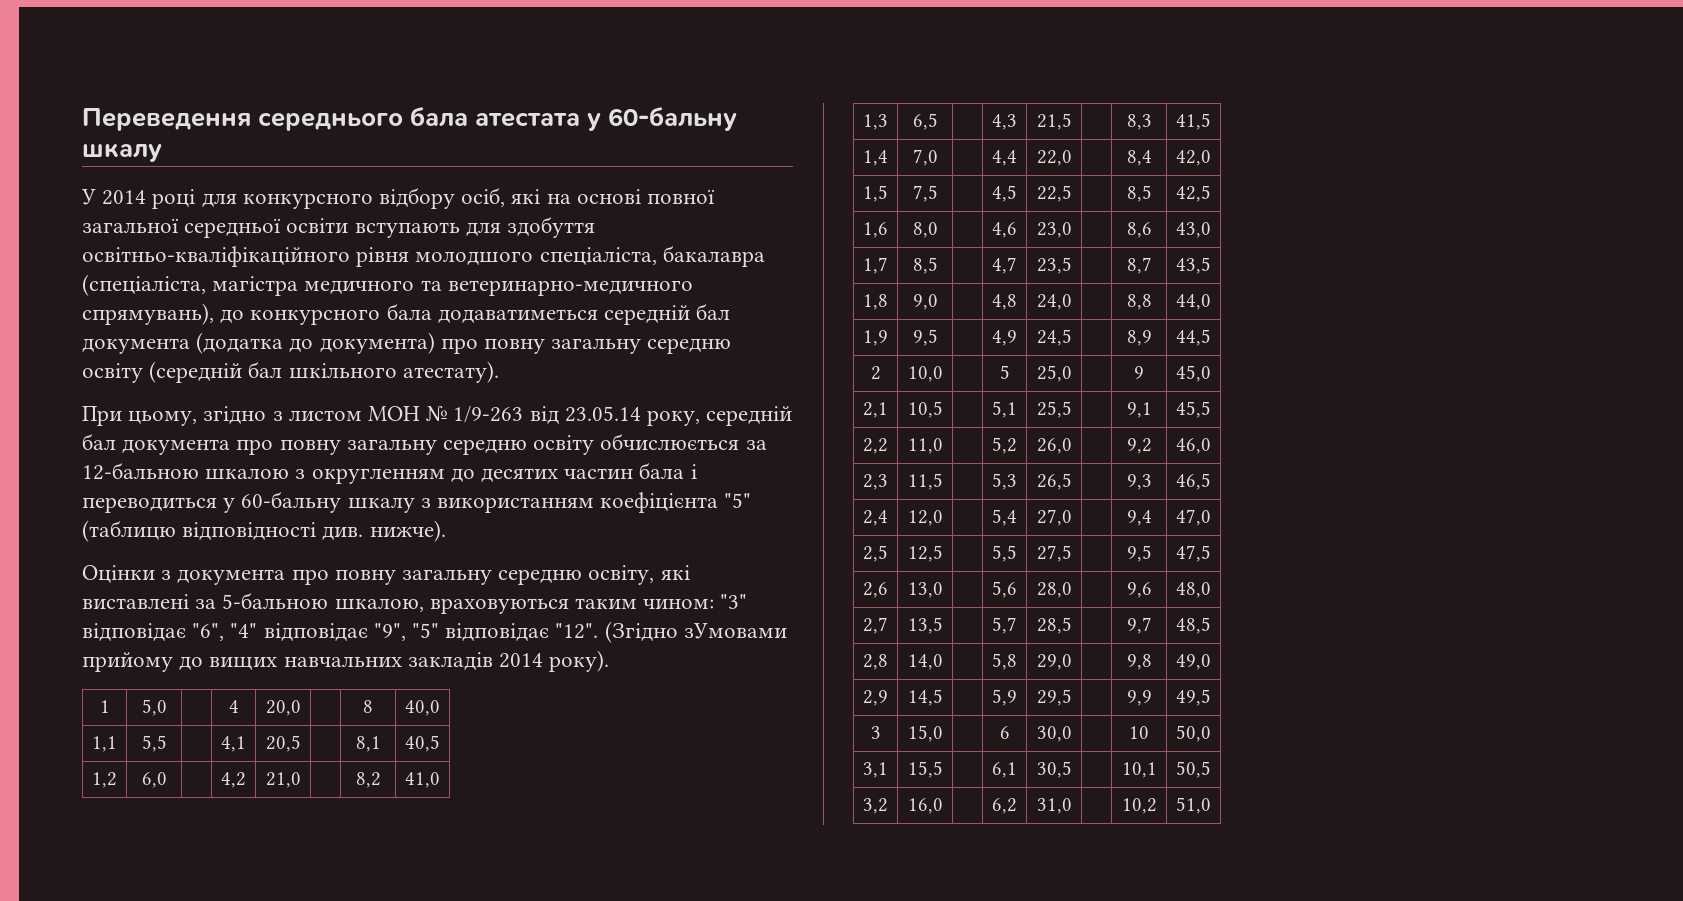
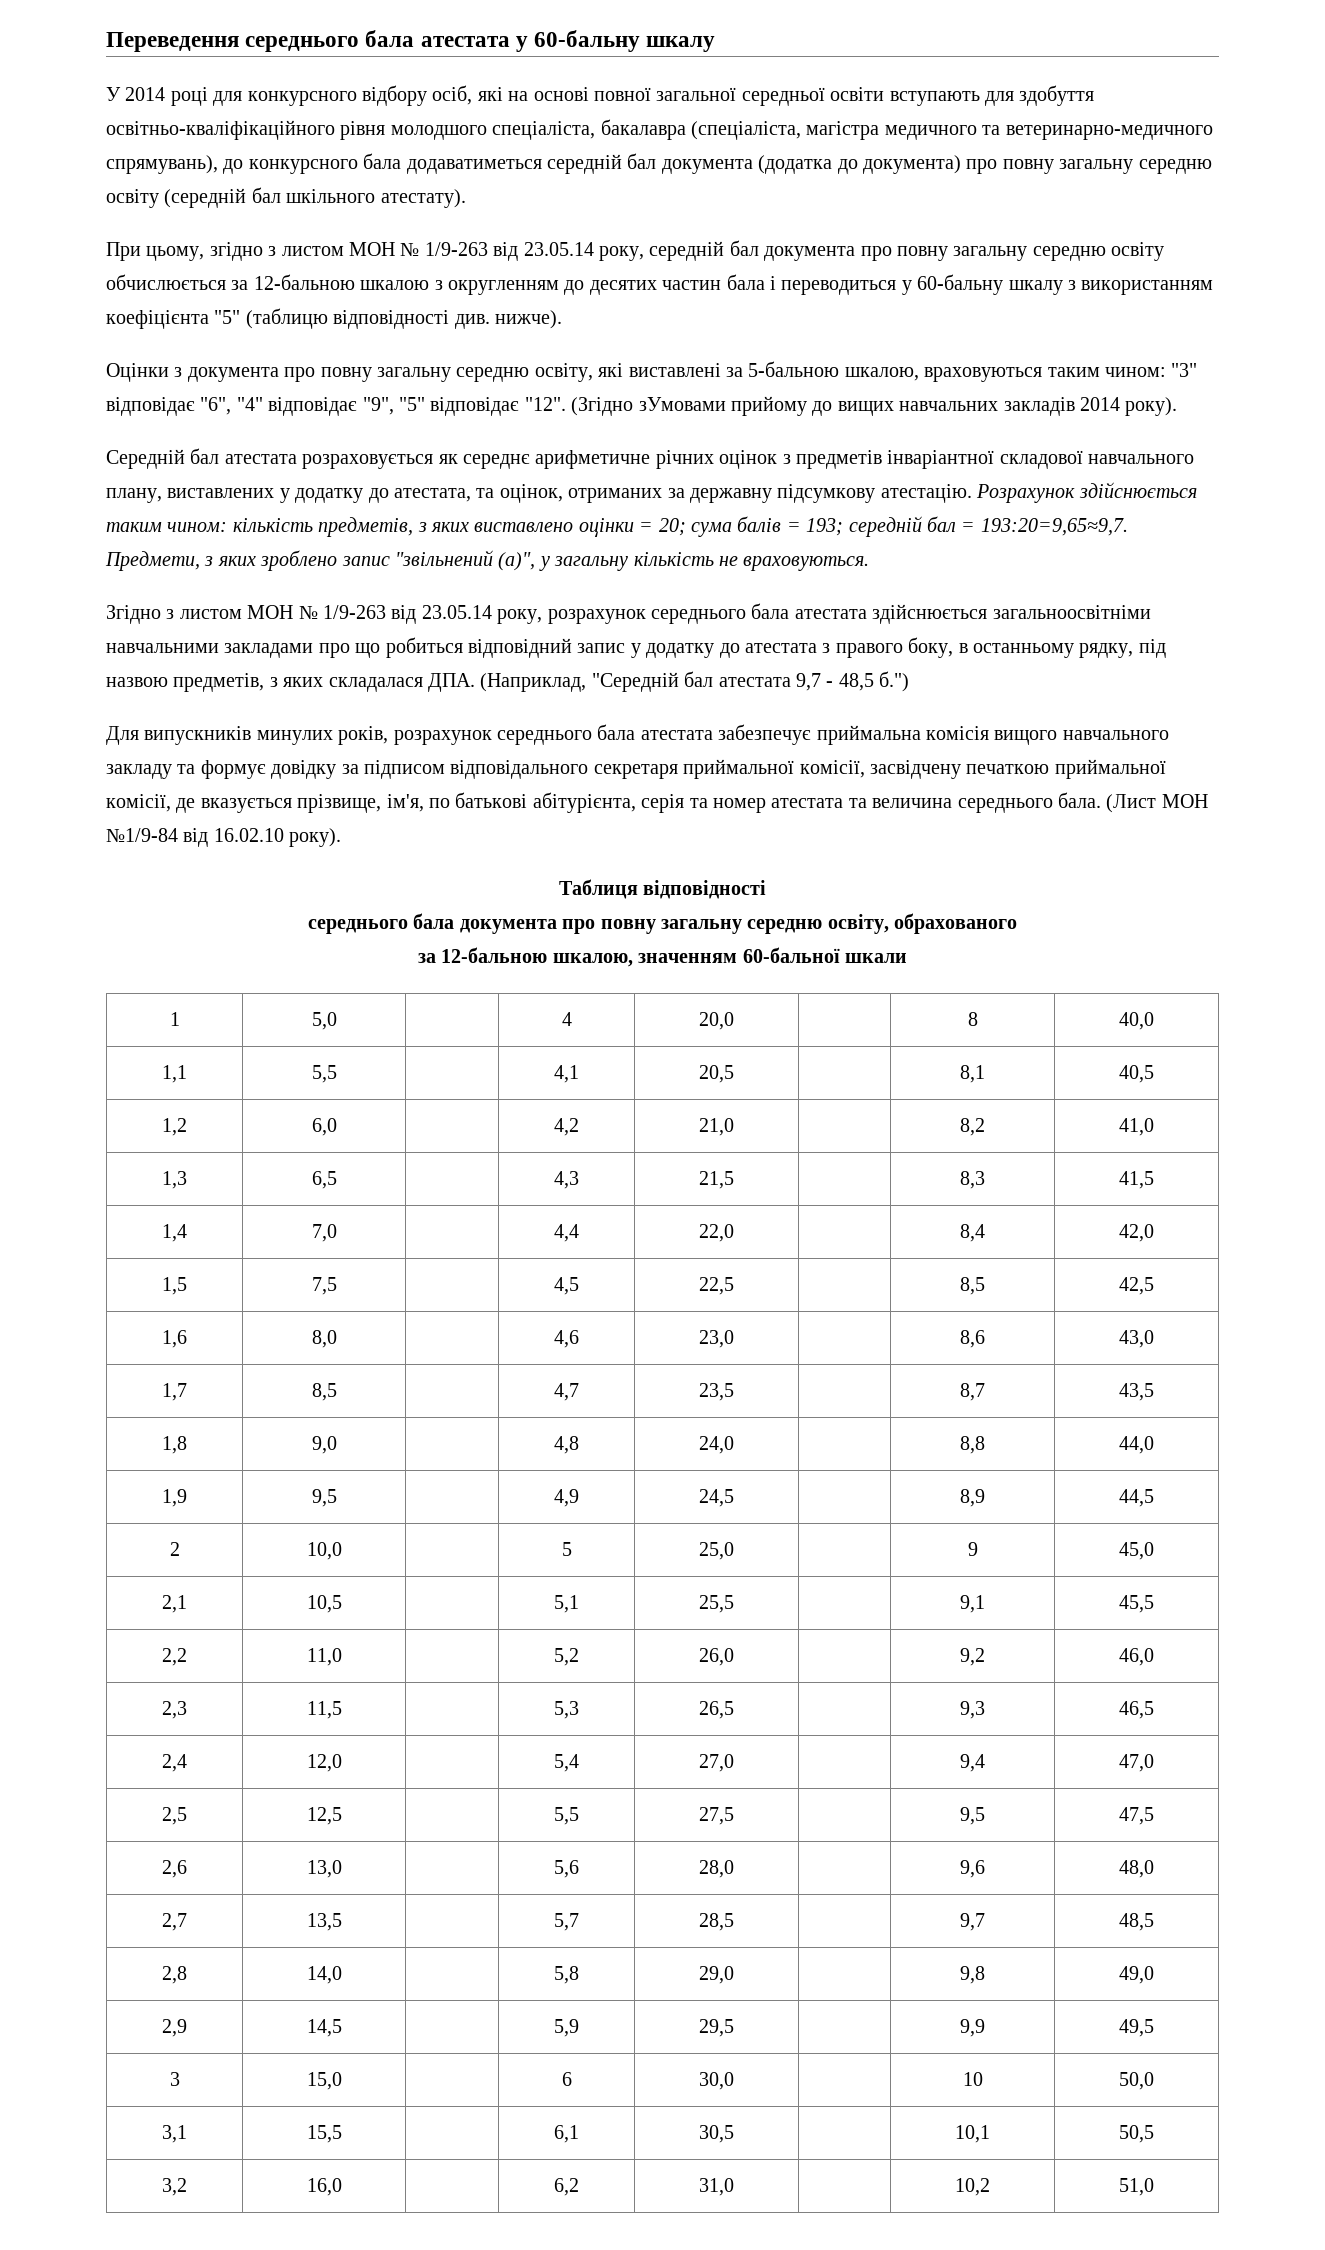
+ Середній бал атестата розраховується як середнє арифметичне річних оцінок з предметів інваріантної складової навчального плану, виставлених у додатку до атестата, та оцінок, отриманих за державну підсумкову атестацію. Розрахунок здійснюється таким чином: кількість предметів, з яких виставлено оцінки = 20; сума балів = 193; середній бал = 193:20=9,65≈9,7. Предмети, з яких зроблено запис "звільнений (а)", у загальну кількість не враховуються.
+ Згідно з листом МОН № 1/9-263 від 23.05.14 року, розрахунок середнього бала атестата здійснюється загальноосвітніми навчальними закладами про що робиться відповідний запис у додатку до атестата з правого боку, в останньому рядку, під назвою предметів, з яких складалася ДПА. (Наприклад, "Середній бал атестата 9,7 - 48,5 б.")
+ Для випускників минулих років, розрахунок середнього бала атестата забезпечує приймальна комісія вищого навчального закладу та формує довідку за підписом відповідального секретаря приймальної комісії, засвідчену печаткою приймальної комісії, де вказується прізвище, ім'я, по батькові абітурієнта, серія та номер атестата та величина середнього бала. (Лист МОН №1/9-84 від 16.02.10 року).
+ Таблиця відповідності
+ середнього бала документа про повну загальну середню освіту, обрахованого
+ за 12-бальною шкалою, значенням 60-бальної шкали

